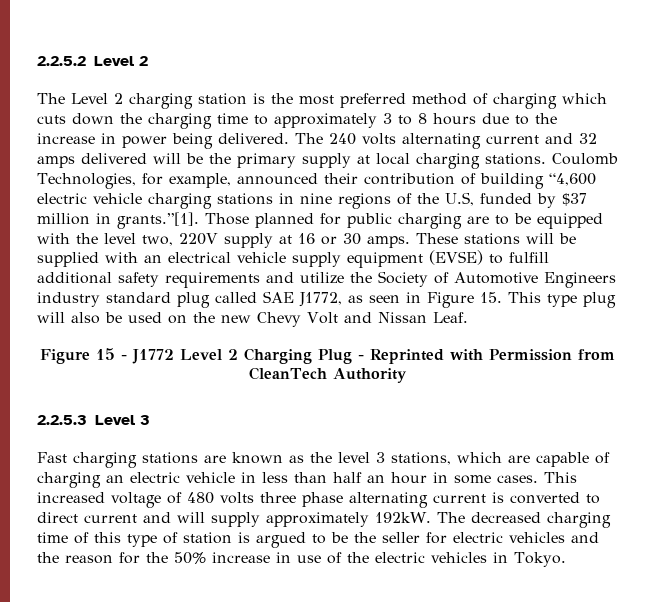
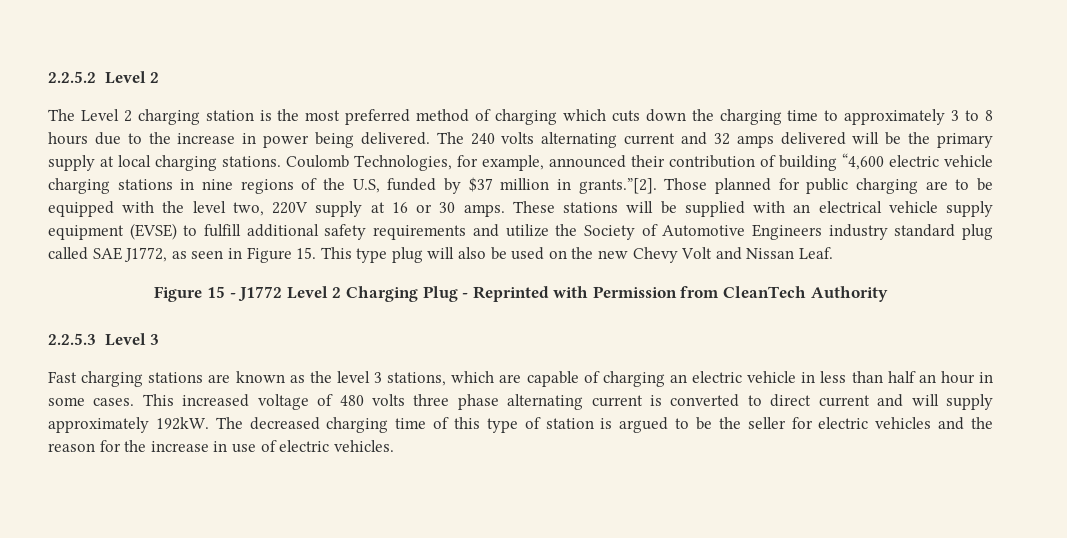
- Coulomb Technologies, for example, announced their contribution of building “4,600 electric vehicle charging stations in nine regions of the U.S, funded by $37 million in grants.”[1]. Those planned for public charging are to be equipped with the level two, 220V supply at 16 or 30 amps.
+ Coulomb Technologies, for example, announced their contribution of building “4,600 electric vehicle charging stations in nine regions of the U.S, funded by $37 million in grants.”[2]. Those planned for public charging are to be equipped with the level two, 220V supply at 16 or 30 amps.
- The decreased charging time of this type of station is argued to be the seller for electric vehicles and the reason for the 50% increase in use of the electric vehicles in Tokyo.
+ The decreased charging time of this type of station is argued to be the seller for electric vehicles and the reason for the increase in use of electric vehicles.

